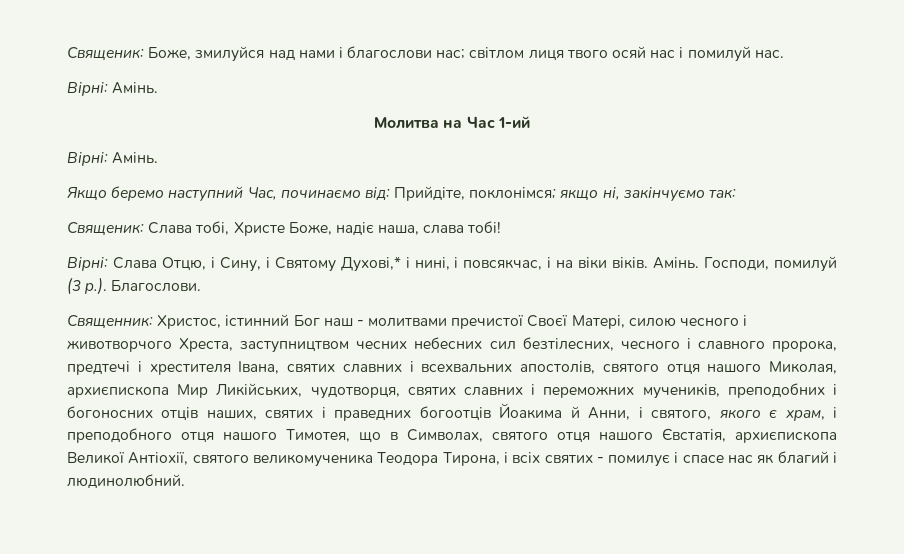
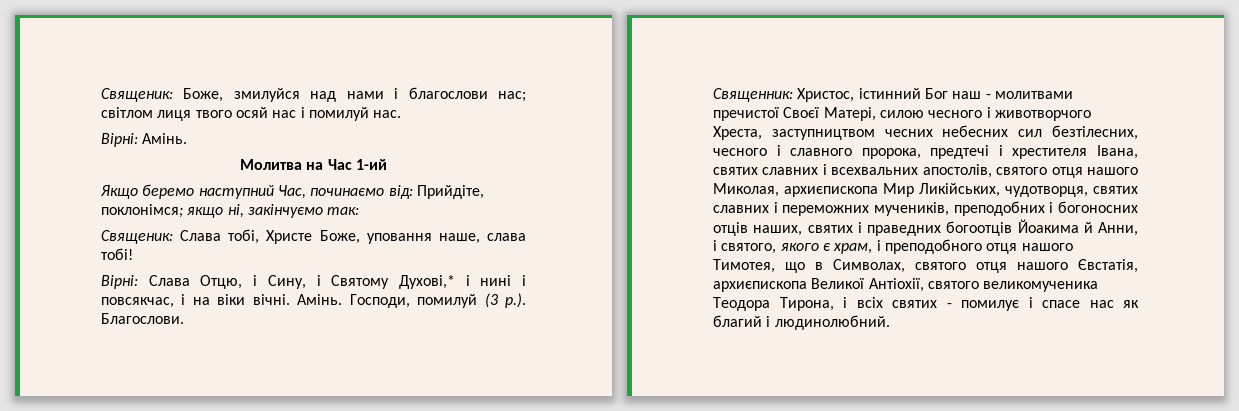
  Молитва на Час 1-ий
- Вірні: Амінь.
- Священик: Слава тобі, Христе Боже, надіє наша, слава тобі!
+ Священик: Слава тобі, Христе Боже, уповання наше, слава тобі!
- Вірні: Слава Отцю, і Сину, і Святому Духові,* і нині, і повсякчас, і на віки віків.
+ Вірні: Слава Отцю, і Сину, і Святому Духові,* і нині і повсякчас, і на віки вічні.

